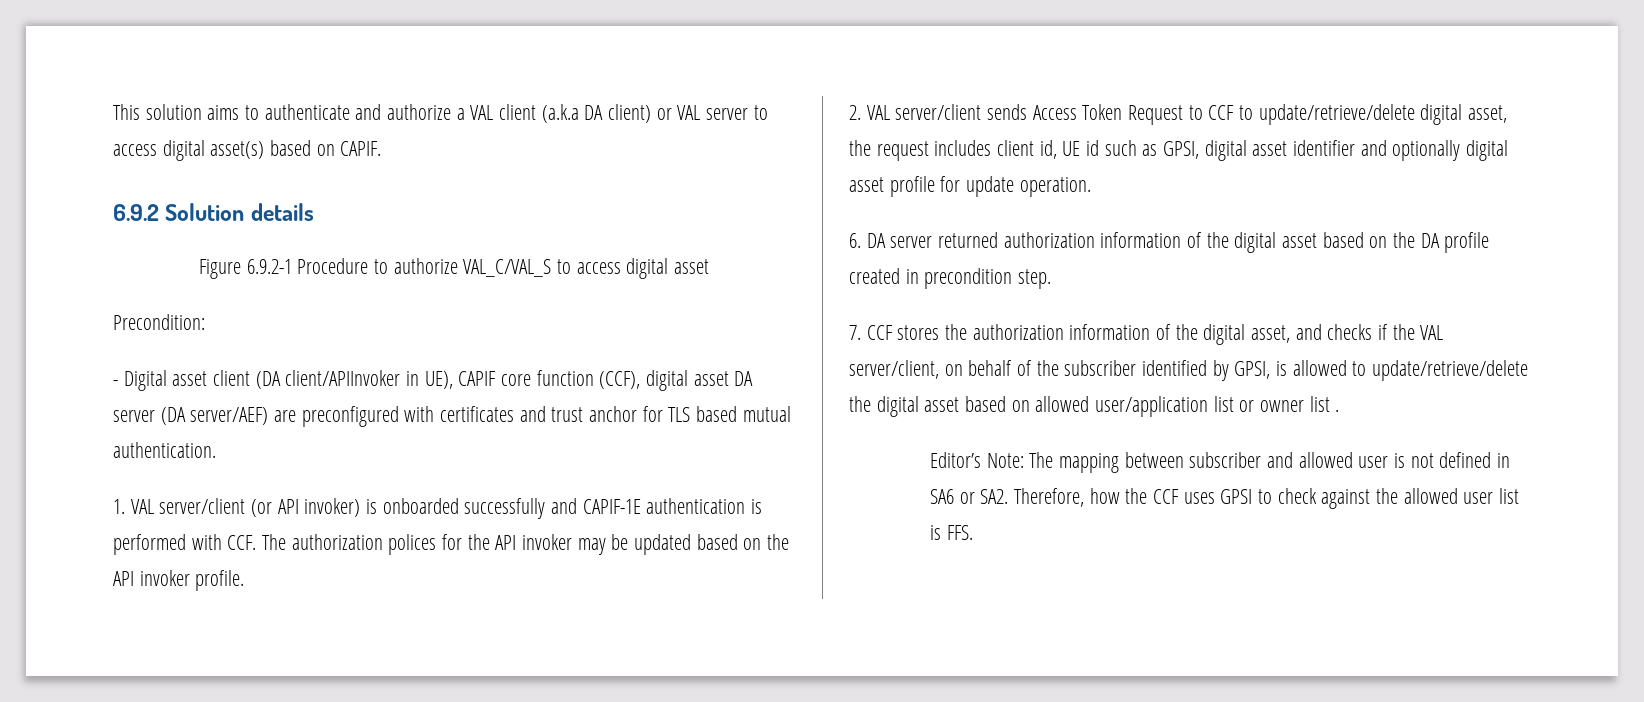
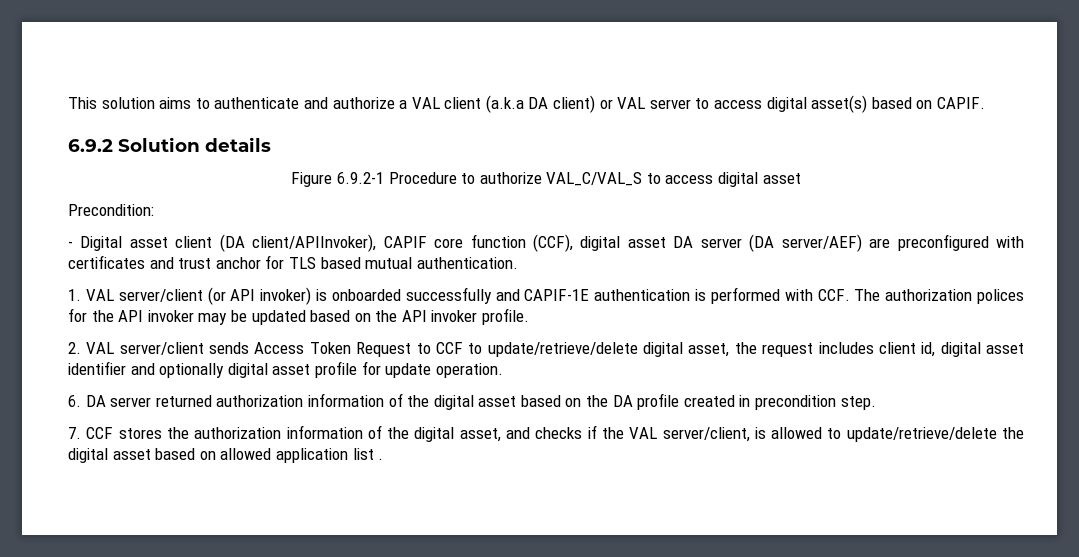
- - Digital asset client (DA client/APIInvoker in UE), CAPIF core function (CCF), digital asset DA server (DA server/AEF) are preconfigured with certificates and trust anchor for TLS based mutual authentication.
+ - Digital asset client (DA client/APIInvoker), CAPIF core function (CCF), digital asset DA server (DA server/AEF) are preconfigured with certificates and trust anchor for TLS based mutual authentication.
- 2. VAL server/client sends Access Token Request to CCF to update/retrieve/delete digital asset, the request includes client id, UE id such as GPSI, digital asset identifier and optionally digital asset profile for update operation.
+ 2. VAL server/client sends Access Token Request to CCF to update/retrieve/delete digital asset, the request includes client id, digital asset identifier and optionally digital asset profile for update operation.
- 7. CCF stores the authorization information of the digital asset, and checks if the VAL server/client, on behalf of the subscriber identified by GPSI, is allowed to update/retrieve/delete the digital asset based on allowed user/application list or owner list .
- Editor’s Note: The mapping between subscriber and allowed user is not defined in SA6 or SA2. Therefore, how the CCF uses GPSI to check against the allowed user list is FFS.
+ 7. CCF stores the authorization information of the digital asset, and checks if the VAL server/client, is allowed to update/retrieve/delete the digital asset based on allowed application list .

